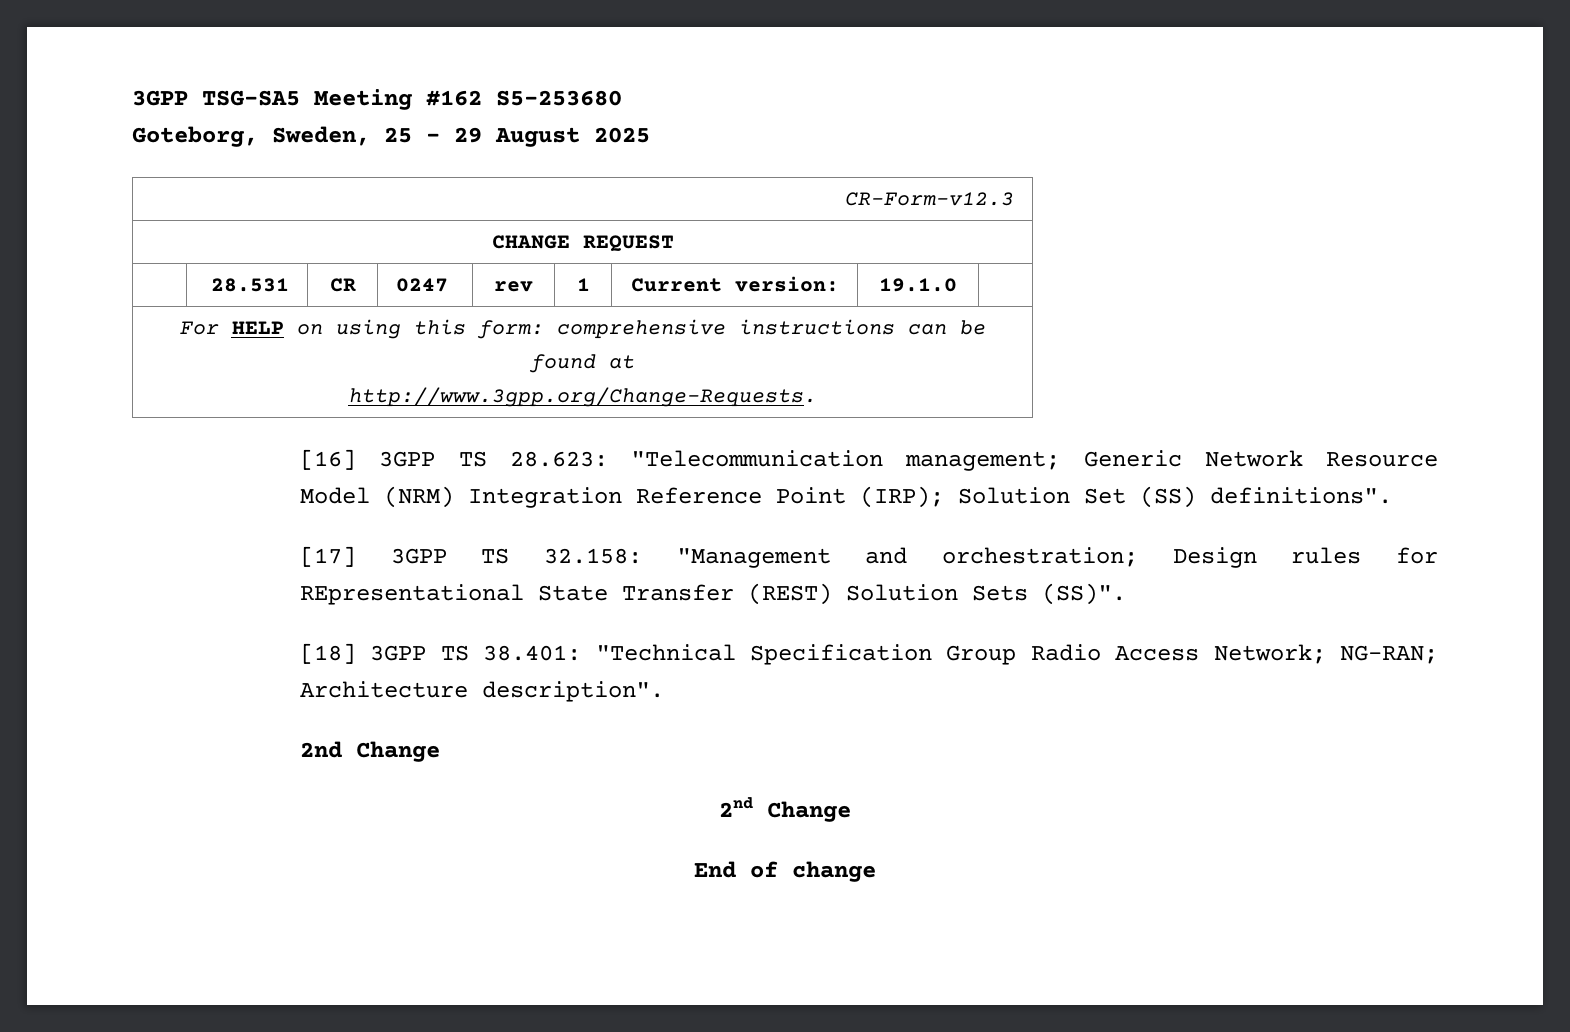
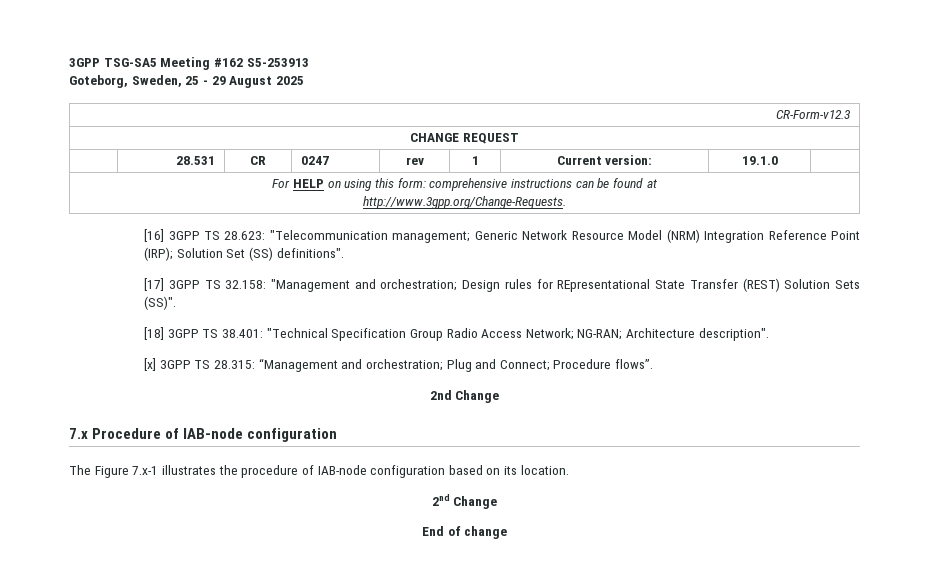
- 3GPP TSG-SA5 Meeting #162 S5-253680
+ 3GPP TSG-SA5 Meeting #162 S5-253913
  [18] 3GPP TS 38.401: "Technical Specification Group Radio Access Network; NG-RAN; Architecture description".
+ [x] 3GPP TS 28.315: “Management and orchestration; Plug and Connect; Procedure flows”.
  2nd Change
+ 7.x Procedure of IAB-node configuration
+ The Figure 7.x-1 illustrates the procedure of IAB-node configuration based on its location.

